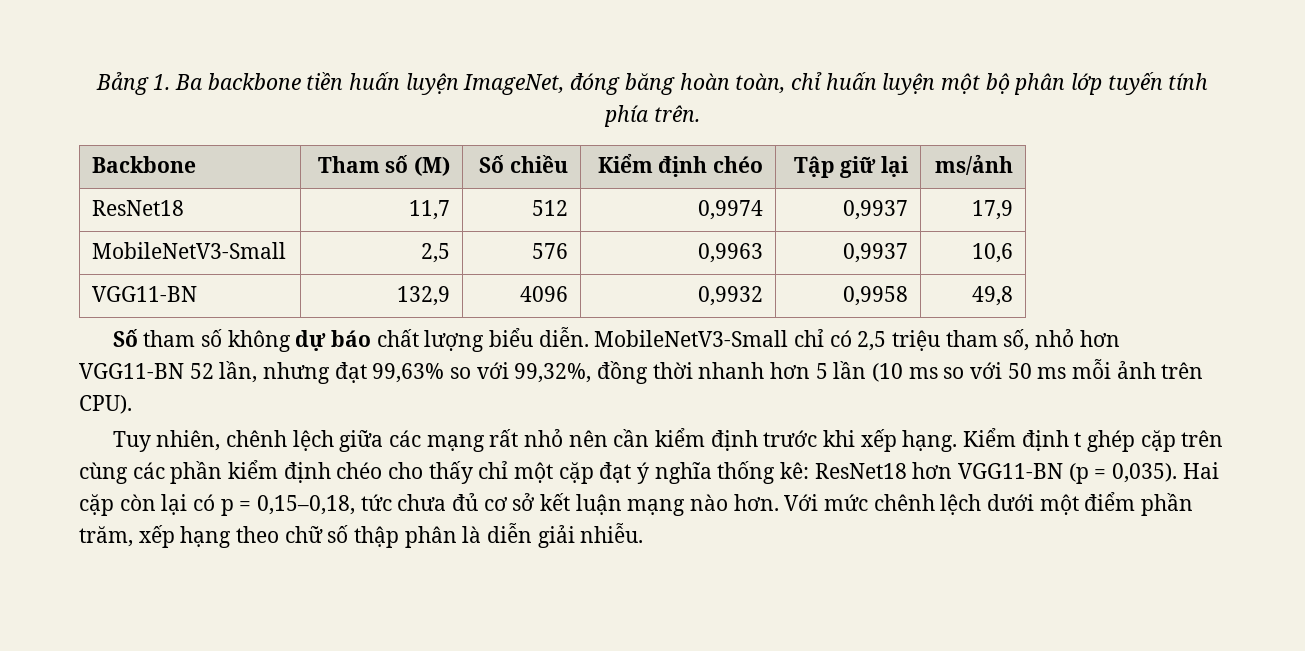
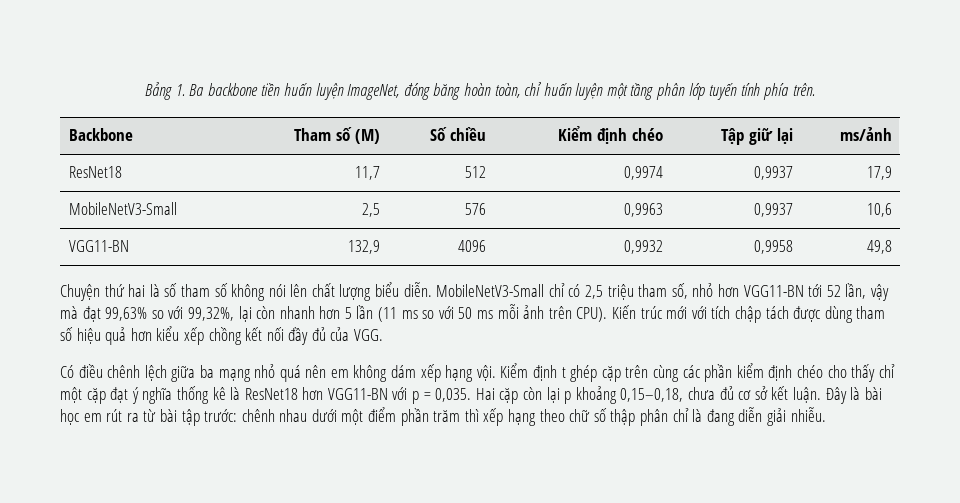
- Bảng 1. Ba backbone tiền huấn luyện ImageNet, đóng băng hoàn toàn, chỉ huấn luyện một bộ phân lớp tuyến tính phía trên.
+ Bảng 1. Ba backbone tiền huấn luyện ImageNet, đóng băng hoàn toàn, chỉ huấn luyện một tầng phân lớp tuyến tính phía trên.
- Số tham số không dự báo chất lượng biểu diễn.
+ Chuyện thứ hai là số tham số không nói lên chất lượng biểu diễn.
- MobileNetV3-Small chỉ có 2,5 triệu tham số, nhỏ hơn VGG11-BN 52 lần, nhưng đạt 99,63% so với 99,32%, đồng thời nhanh hơn 5 lần (10 ms so với 50 ms mỗi ảnh trên CPU).
- Tuy nhiên, chênh lệch giữa các mạng rất nhỏ nên cần kiểm định trước khi xếp hạng.
+ MobileNetV3-Small chỉ có 2,5 triệu tham số, nhỏ hơn VGG11-BN tới 52 lần, vậy mà đạt 99,63% so với 99,32%, lại còn nhanh hơn 5 lần (11 ms so với 50 ms mỗi ảnh trên CPU). Kiến trúc mới với tích chập tách được dùng tham số hiệu quả hơn kiểu xếp chồng kết nối đầy đủ của VGG.
+ Có điều chênh lệch giữa ba mạng nhỏ quá nên em không dám xếp hạng vội.
- Kiểm định t ghép cặp trên cùng các phần kiểm định chéo cho thấy chỉ một cặp đạt ý nghĩa thống kê: ResNet18 hơn VGG11-BN (p = 0,035). Hai cặp còn lại có p = 0,15–0,18, tức chưa đủ cơ sở kết luận mạng nào hơn. Với mức chênh lệch dưới một điểm phần trăm, xếp hạng theo chữ số thập phân là diễn giải nhiễu.
+ Kiểm định t ghép cặp trên cùng các phần kiểm định chéo cho thấy chỉ một cặp đạt ý nghĩa thống kê là ResNet18 hơn VGG11-BN với p = 0,035. Hai cặp còn lại p khoảng 0,15–0,18, chưa đủ cơ sở kết luận. Đây là bài học em rút ra từ bài tập trước: chênh nhau dưới một điểm phần trăm thì xếp hạng theo chữ số thập phân chỉ là đang diễn giải nhiễu.

